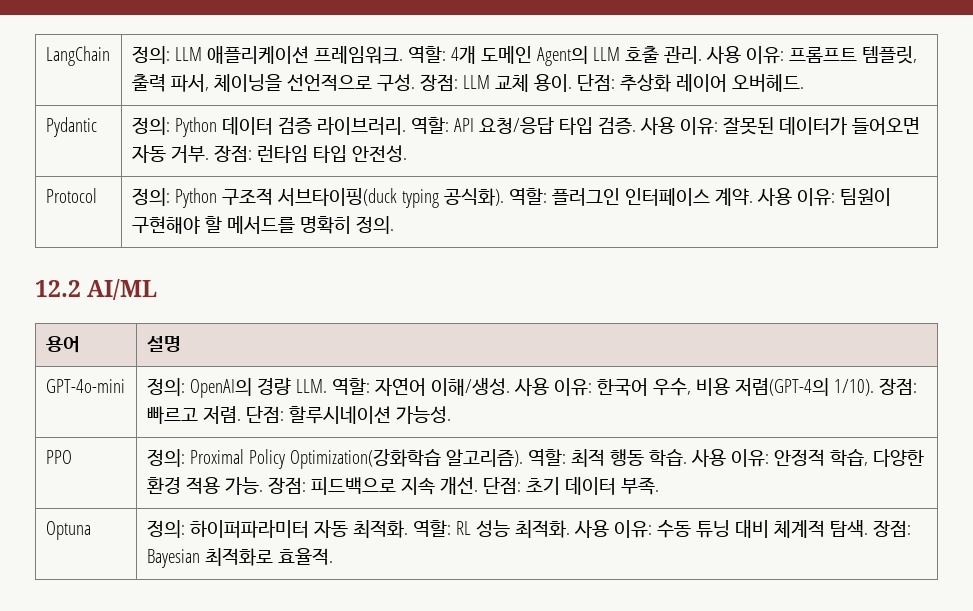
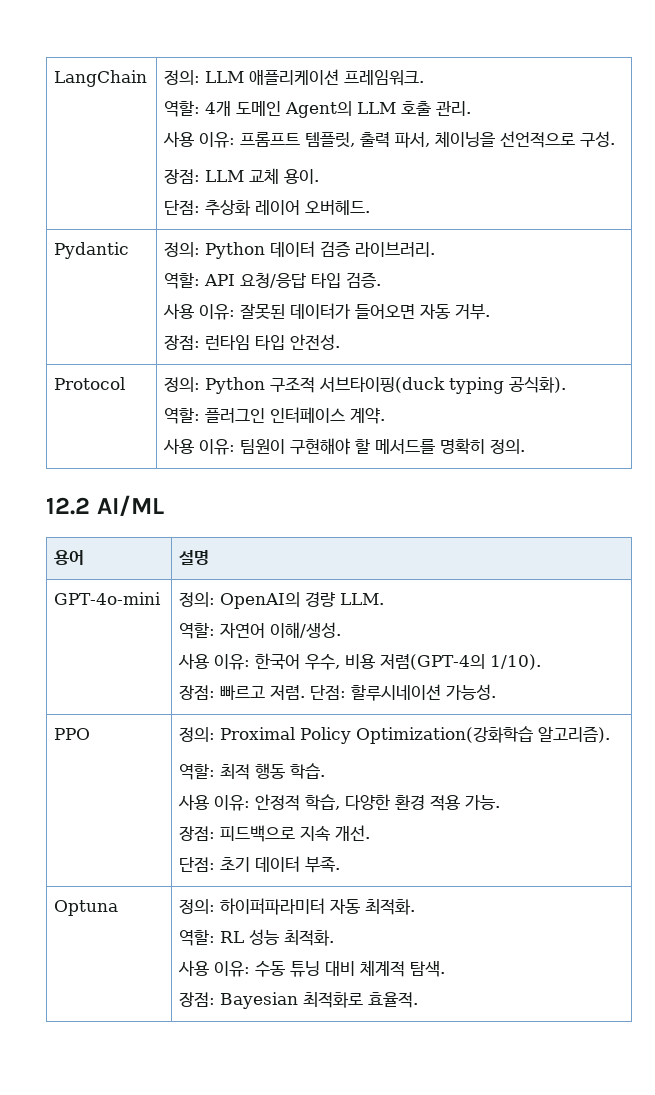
- LangChain | 정의: LLM 애플리케이션 프레임워크. 역할: 4개 도메인 Agent의 LLM 호출 관리. 사용 이유: 프롬프트 템플릿, 출력 파서, 체이닝을 선언적으로 구성. 장점: LLM 교체 용이. 단점: 추상화 레이어 오버헤드.
+ LangChain | 정의: LLM 애플리케이션 프레임워크.
+ 역할: 4개 도메인 Agent의 LLM 호출 관리.
+ 사용 이유: 프롬프트 템플릿, 출력 파서, 체이닝을 선언적으로 구성.
+ 장점: LLM 교체 용이.
+ 단점: 추상화 레이어 오버헤드.
- Pydantic | 정의: Python 데이터 검증 라이브러리. 역할: API 요청/응답 타입 검증. 사용 이유: 잘못된 데이터가 들어오면 자동 거부. 장점: 런타임 타입 안전성.
+ Pydantic | 정의: Python 데이터 검증 라이브러리.
+ 역할: API 요청/응답 타입 검증.
+ 사용 이유: 잘못된 데이터가 들어오면 자동 거부.
+ 장점: 런타임 타입 안전성.
- Protocol | 정의: Python 구조적 서브타이핑(duck typing 공식화). 역할: 플러그인 인터페이스 계약. 사용 이유: 팀원이 구현해야 할 메서드를 명확히 정의.
+ Protocol | 정의: Python 구조적 서브타이핑(duck typing 공식화).
+ 역할: 플러그인 인터페이스 계약.
+ 사용 이유: 팀원이 구현해야 할 메서드를 명확히 정의.
- GPT-4o-mini | 정의: OpenAI의 경량 LLM. 역할: 자연어 이해/생성. 사용 이유: 한국어 우수, 비용 저렴(GPT-4의 1/10). 장점: 빠르고 저렴. 단점: 할루시네이션 가능성.
+ GPT-4o-mini | 정의: OpenAI의 경량 LLM.
+ 역할: 자연어 이해/생성.
+ 사용 이유: 한국어 우수, 비용 저렴(GPT-4의 1/10).
+ 장점: 빠르고 저렴. 단점: 할루시네이션 가능성.
- PPO | 정의: Proximal Policy Optimization(강화학습 알고리즘). 역할: 최적 행동 학습. 사용 이유: 안정적 학습, 다양한 환경 적용 가능. 장점: 피드백으로 지속 개선. 단점: 초기 데이터 부족.
+ PPO | 정의: Proximal Policy Optimization(강화학습 알고리즘).
+ 역할: 최적 행동 학습.
+ 사용 이유: 안정적 학습, 다양한 환경 적용 가능.
+ 장점: 피드백으로 지속 개선.
+ 단점: 초기 데이터 부족.
- Optuna | 정의: 하이퍼파라미터 자동 최적화. 역할: RL 성능 최적화. 사용 이유: 수동 튜닝 대비 체계적 탐색. 장점: Bayesian 최적화로 효율적.
+ Optuna | 정의: 하이퍼파라미터 자동 최적화.
+ 역할: RL 성능 최적화.
+ 사용 이유: 수동 튜닝 대비 체계적 탐색.
+ 장점: Bayesian 최적화로 효율적.

